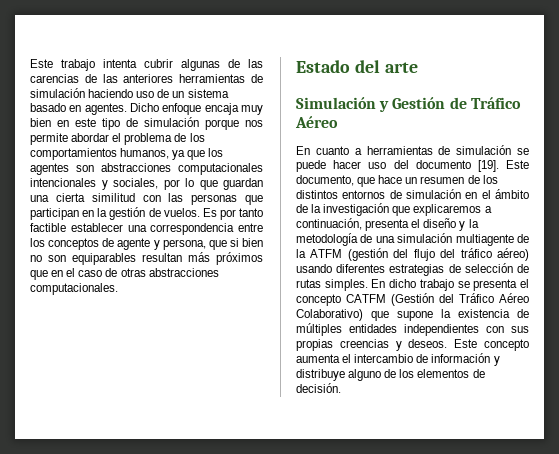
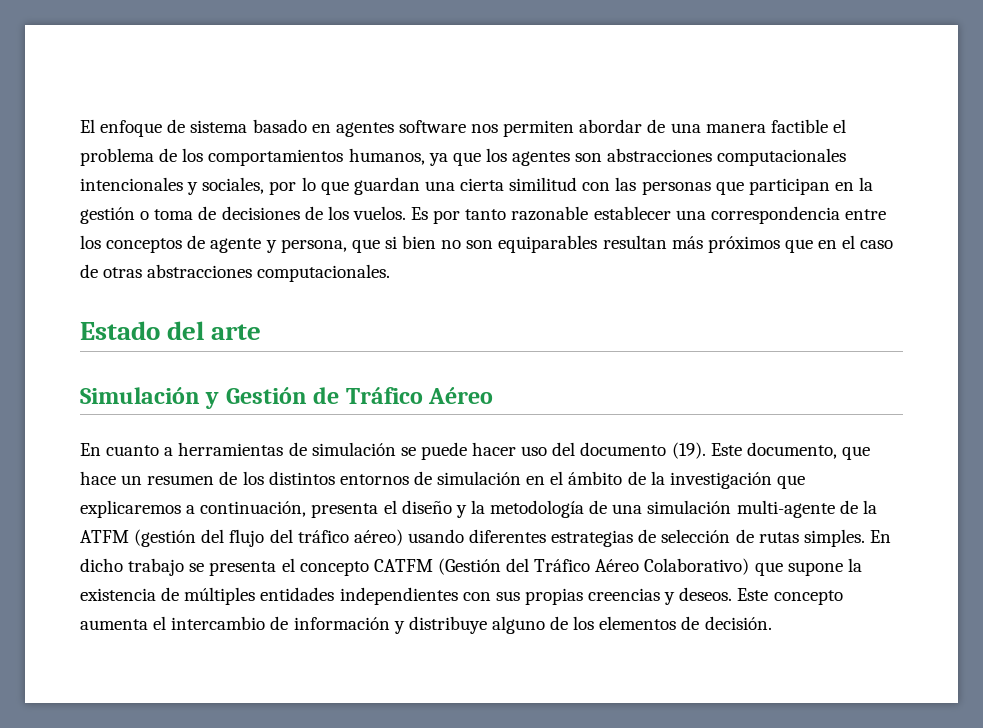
- Este trabajo intenta cubrir algunas de las carencias de las anteriores herramientas de simulación haciendo uso de un sistema basado en agentes. Dicho enfoque encaja muy bien en este tipo de simulación porque nos permite abordar el problema de los comportamientos humanos, ya que los agentes son abstracciones computacionales intencionales y sociales, por lo que guardan una cierta similitud con las personas que participan en la gestión de vuelos.
+ El enfoque de sistema basado en agentes software nos permiten abordar de una manera factible el problema de los comportamientos humanos, ya que los agentes son abstracciones computacionales intencionales y sociales, por lo que guardan una cierta similitud con las personas que participan en la gestión o toma de decisiones de los vuelos.
- Es por tanto factible establecer una correspondencia entre los conceptos de agente y persona, que si bien no son equiparables resultan más próximos que en el caso de otras abstracciones computacionales.
+ Es por tanto razonable establecer una correspondencia entre los conceptos de agente y persona, que si bien no son equiparables resultan más próximos que en el caso de otras abstracciones computacionales.
- En cuanto a herramientas de simulación se puede hacer uso del documento [19].
+ En cuanto a herramientas de simulación se puede hacer uso del documento (19).
- Este documento, que hace un resumen de los distintos entornos de simulación en el ámbito de la investigación que explicaremos a continuación, presenta el diseño y la metodología de una simulación multiagente de la ATFM (gestión del flujo del tráfico aéreo) usando diferentes estrategias de selección de rutas simples.
+ Este documento, que hace un resumen de los distintos entornos de simulación en el ámbito de la investigación que explicaremos a continuación, presenta el diseño y la metodología de una simulación multi-agente de la ATFM (gestión del flujo del tráfico aéreo) usando diferentes estrategias de selección de rutas simples.

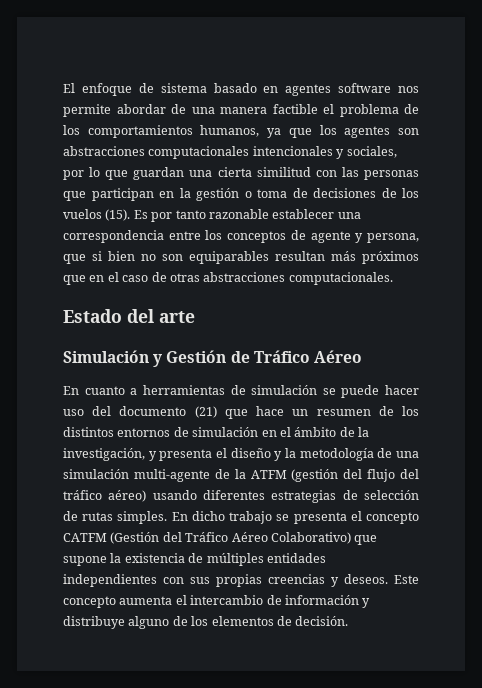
- El enfoque de sistema basado en agentes software nos permiten abordar de una manera factible el problema de los comportamientos humanos, ya que los agentes son abstracciones computacionales intencionales y sociales, por lo que guardan una cierta similitud con las personas que participan en la gestión o toma de decisiones de los vuelos.
+ El enfoque de sistema basado en agentes software nos permite abordar de una manera factible el problema de los comportamientos humanos, ya que los agentes son abstracciones computacionales intencionales y sociales, por lo que guardan una cierta similitud con las personas que participan en la gestión o toma de decisiones de los vuelos (15).
- En cuanto a herramientas de simulación se puede hacer uso del documento (19). Este documento, que hace un resumen de los distintos entornos de simulación en el ámbito de la investigación que explicaremos a continuación, presenta el diseño y la metodología de una simulación multi-agente de la ATFM (gestión del flujo del tráfico aéreo) usando diferentes estrategias de selección de rutas simples.
+ En cuanto a herramientas de simulación se puede hacer uso del documento (21) que hace un resumen de los distintos entornos de simulación en el ámbito de la investigación, y presenta el diseño y la metodología de una simulación multi-agente de la ATFM (gestión del flujo del tráfico aéreo) usando diferentes estrategias de selección de rutas simples.

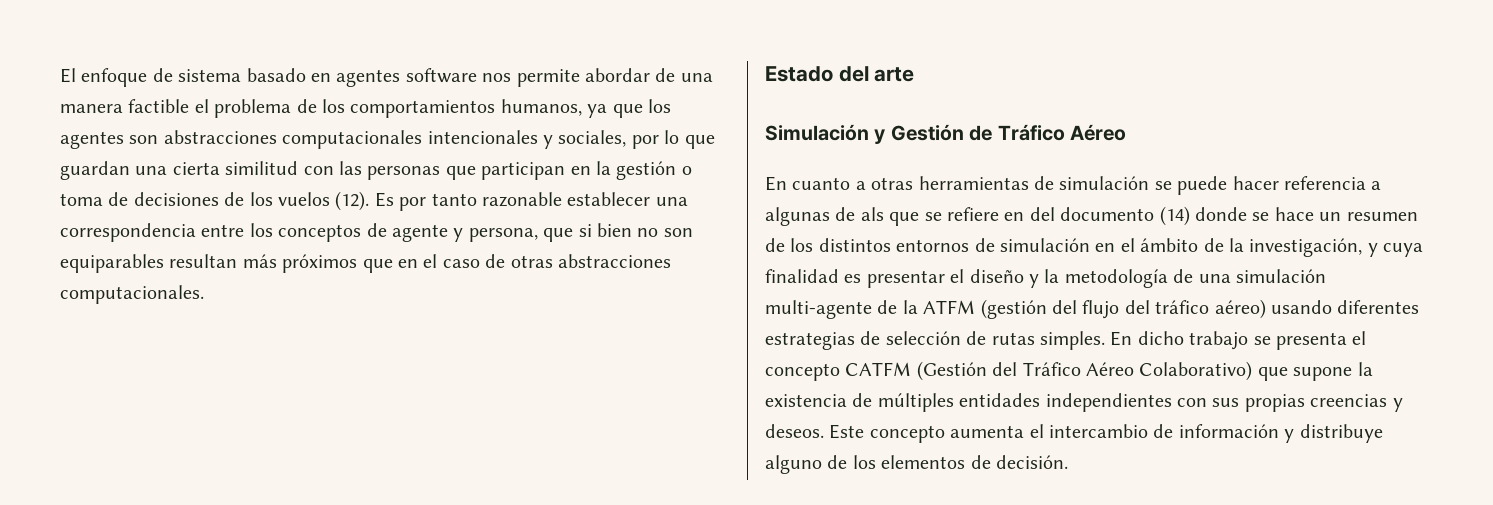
- El enfoque de sistema basado en agentes software nos permite abordar de una manera factible el problema de los comportamientos humanos, ya que los agentes son abstracciones computacionales intencionales y sociales, por lo que guardan una cierta similitud con las personas que participan en la gestión o toma de decisiones de los vuelos (15).
+ El enfoque de sistema basado en agentes software nos permite abordar de una manera factible el problema de los comportamientos humanos, ya que los agentes son abstracciones computacionales intencionales y sociales, por lo que guardan una cierta similitud con las personas que participan en la gestión o toma de decisiones de los vuelos (12).
- En cuanto a herramientas de simulación se puede hacer uso del documento (21) que hace un resumen de los distintos entornos de simulación en el ámbito de la investigación, y presenta el diseño y la metodología de una simulación multi-agente de la ATFM (gestión del flujo del tráfico aéreo) usando diferentes estrategias de selección de rutas simples.
+ En cuanto a otras herramientas de simulación se puede hacer referencia a algunas de als que se refiere en del documento (14) donde se hace un resumen de los distintos entornos de simulación en el ámbito de la investigación, y cuya finalidad es presentar el diseño y la metodología de una simulación multi-agente de la ATFM (gestión del flujo del tráfico aéreo) usando diferentes estrategias de selección de rutas simples.

